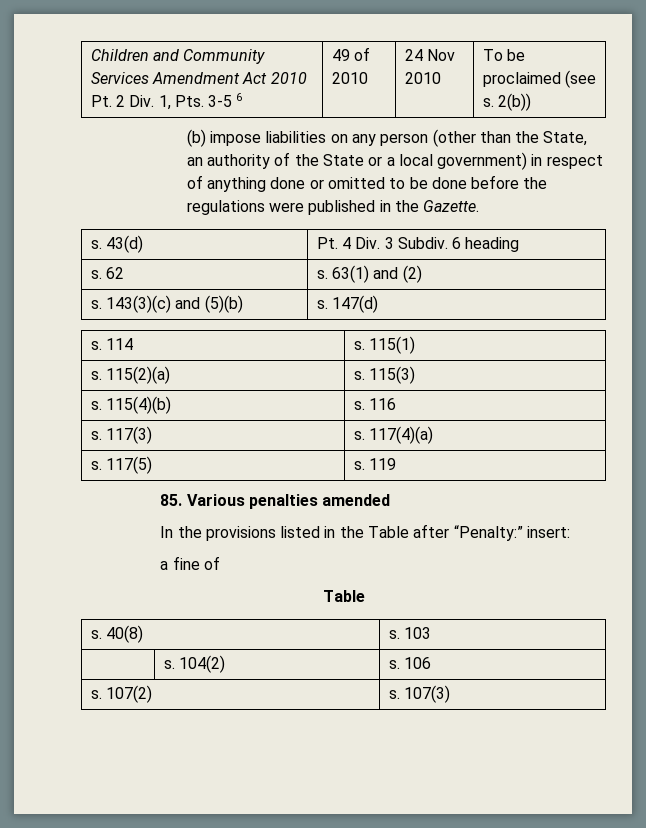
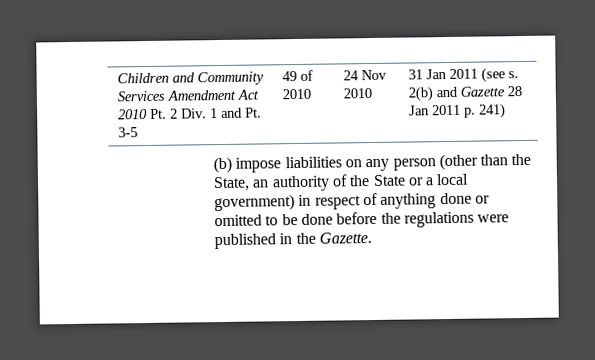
- Children and Community Services Amendment Act 2010 Pt. 2 Div. 1, Pts. 3-5 6 | 49 of 2010 | 24 Nov 2010 | To be proclaimed (see s. 2(b))
+ Children and Community Services Amendment Act 2010 Pt. 2 Div. 1 and Pt. 3-5 | 49 of 2010 | 24 Nov 2010 | 31 Jan 2011 (see s. 2(b) and Gazette 28 Jan 2011 p. 241)
- s. 43(d) | Pt. 4 Div. 3 Subdiv. 6 heading
- s. 62 | s. 63(1) and (2)
- s. 143(3)(c) and (5)(b) | s. 147(d)
- s. 114 | s. 115(1)
- s. 115(2)(a) | s. 115(3)
- s. 115(4)(b) | s. 116
- s. 117(3) | s. 117(4)(a)
- s. 117(5) | s. 119
- 85. Various penalties amended
- In the provisions listed in the Table after “Penalty:” insert:
- a fine of
- Table
- s. 40(8) | s. 103
- | s. 104(2) | s. 106
- s. 107(2) | s. 107(3)

